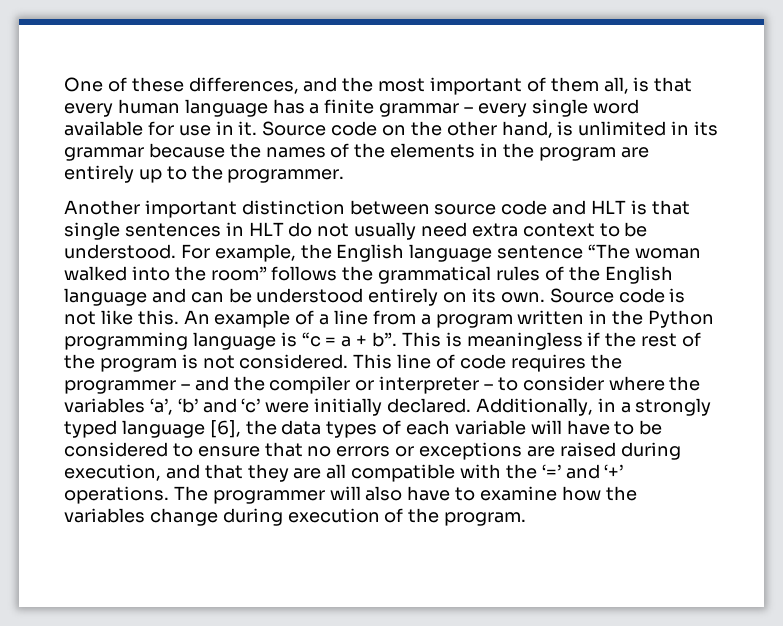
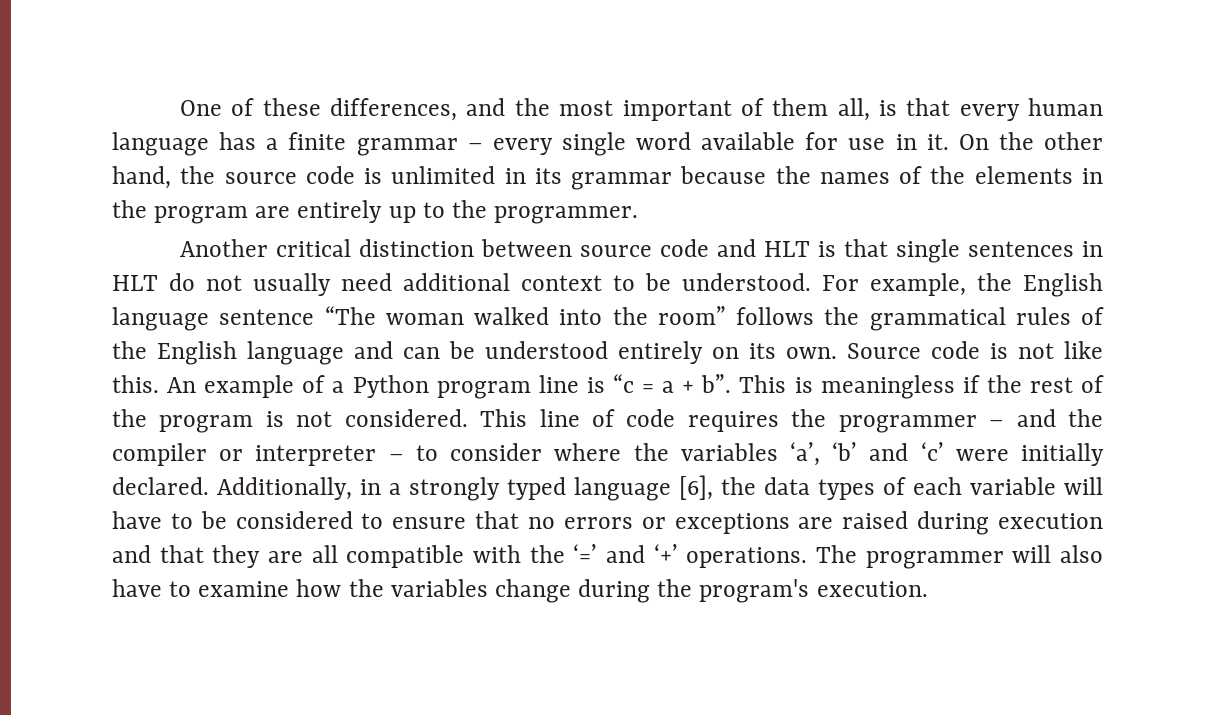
- Source code on the other hand, is unlimited in its grammar because the names of the elements in the program are entirely up to the programmer.
+ On the other hand, the source code is unlimited in its grammar because the names of the elements in the program are entirely up to the programmer.
- Another important distinction between source code and HLT is that single sentences in HLT do not usually need extra context to be understood.
+ Another critical distinction between source code and HLT is that single sentences in HLT do not usually need additional context to be understood.
- An example of a line from a program written in the Python programming language is “c = a + b”.
+ An example of a Python program line is “c = a + b”.
- Additionally, in a strongly typed language [6], the data types of each variable will have to be considered to ensure that no errors or exceptions are raised during execution, and that they are all compatible with the ‘=’ and ‘+’ operations.
+ Additionally, in a strongly typed language [6], the data types of each variable will have to be considered to ensure that no errors or exceptions are raised during execution and that they are all compatible with the ‘=’ and ‘+’ operations.
- The programmer will also have to examine how the variables change during execution of the program.
+ The programmer will also have to examine how the variables change during the program's execution.

